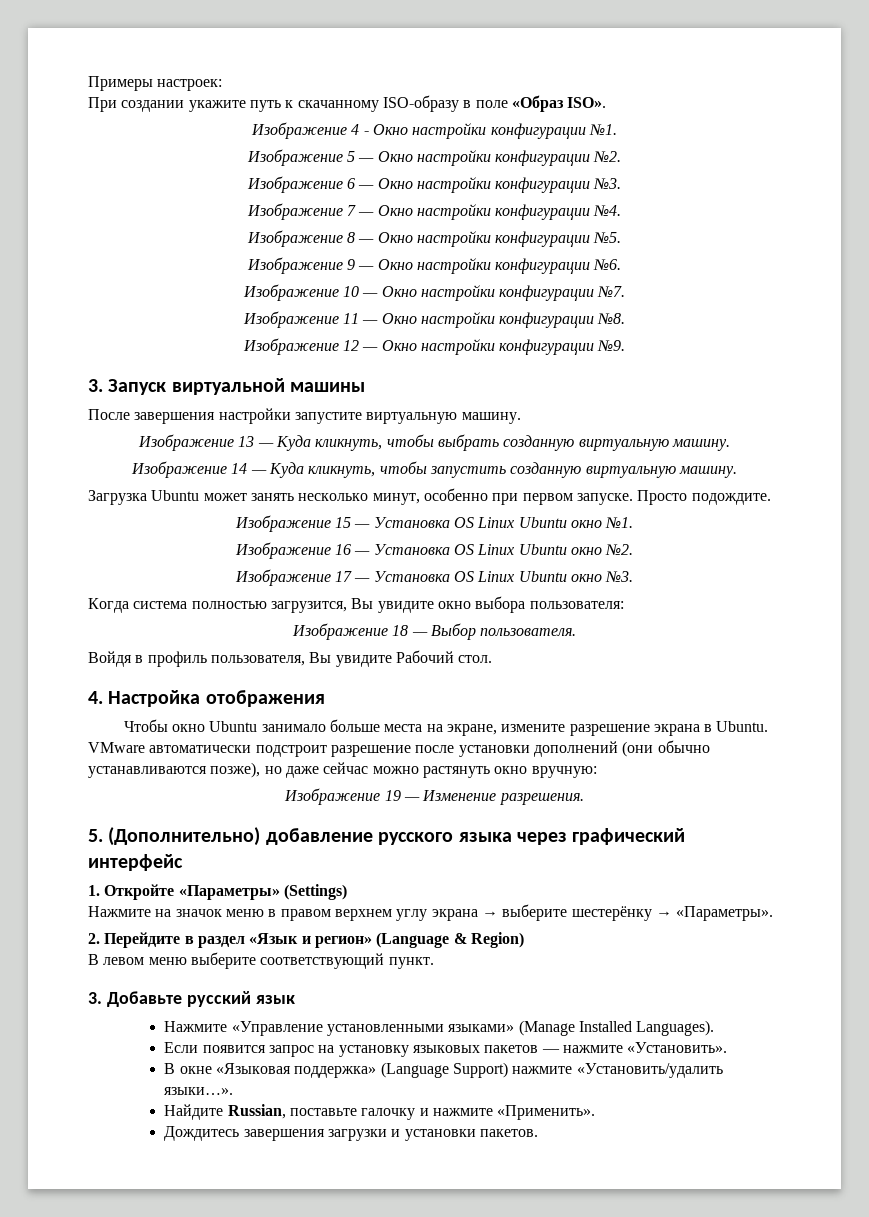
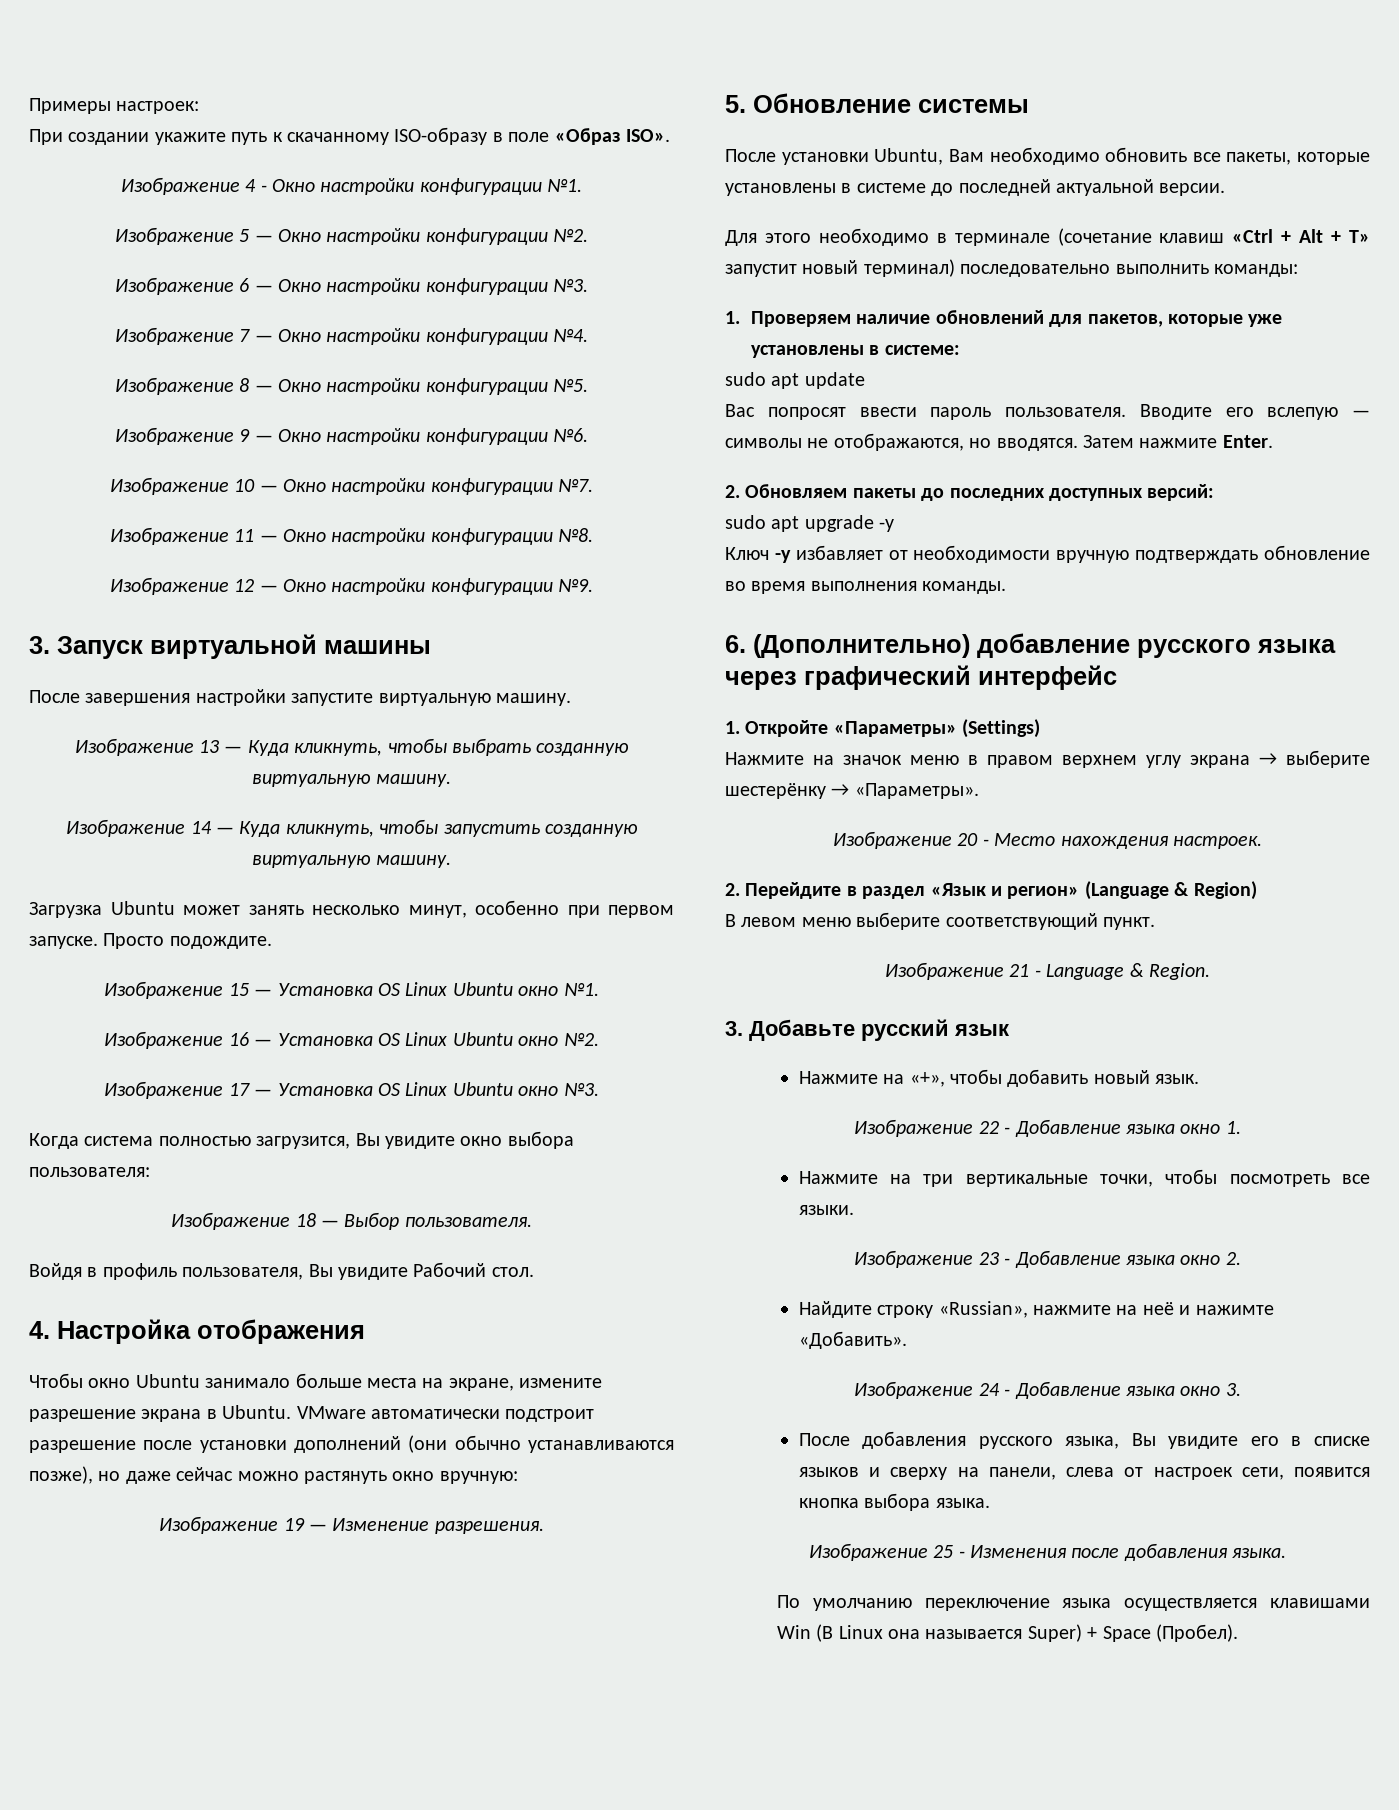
- 5. (Дополнительно) добавление русского языка через графический интерфейс
+ 5. Обновление системы
+ После установки Ubuntu, Вам необходимо обновить все пакеты, которые установлены в системе до последней актуальной версии.
+ Для этого необходимо в терминале (сочетание клавиш «Ctrl + Alt + T» запустит новый терминал) последовательно выполнить команды:
+ 1. Проверяем наличие обновлений для пакетов, которые уже установлены в системе:
+ sudo apt update
+ Вас попросят ввести пароль пользователя. Вводите его вслепую — символы не отображаются, но вводятся. Затем нажмите Enter.
+ 2. Обновляем пакеты до последних доступных версий:
+ sudo apt upgrade -y
+ Ключ -y избавляет от необходимости вручную подтверждать обновление во время выполнения команды.
+ 6. (Дополнительно) добавление русского языка через графический интерфейс
+ Изображение 20 - Место нахождения настроек.
+ Изображение 21 - Language & Region.
- Нажмите «Управление установленными языками» (Manage Installed Languages).
- Если появится запрос на установку языковых пакетов — нажмите «Установить».
- В окне «Языковая поддержка» (Language Support) нажмите «Установить/удалить языки…».
- Найдите Russian, поставьте галочку и нажмите «Применить».
- Дождитесь завершения загрузки и установки пакетов.
+ Нажмите на «+», чтобы добавить новый язык.
+ Изображение 22 - Добавление языка окно 1.
+ Нажмите на три вертикальные точки, чтобы посмотреть все языки.
+ Изображение 23 - Добавление языка окно 2.
+ Найдите строку «Russian», нажмите на неё и нажимте «Добавить».
+ Изображение 24 - Добавление языка окно 3.
+ После добавления русского языка, Вы увидите его в списке языков и сверху на панели, слева от настроек сети, появится кнопка выбора языка.
+ Изображение 25 - Изменения после добавления языка.
+ По умолчанию переключение языка осуществляется клавишами Win (В Linux она называется Super) + Space (Пробел).

